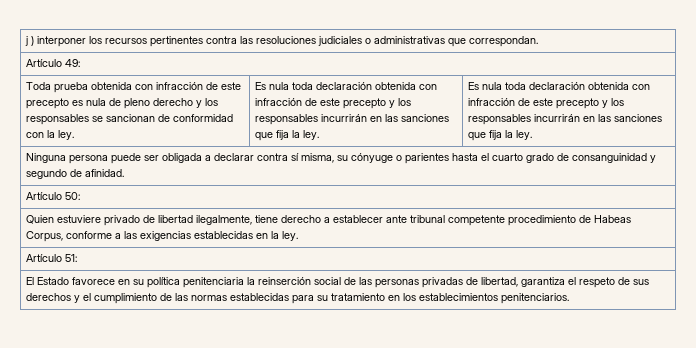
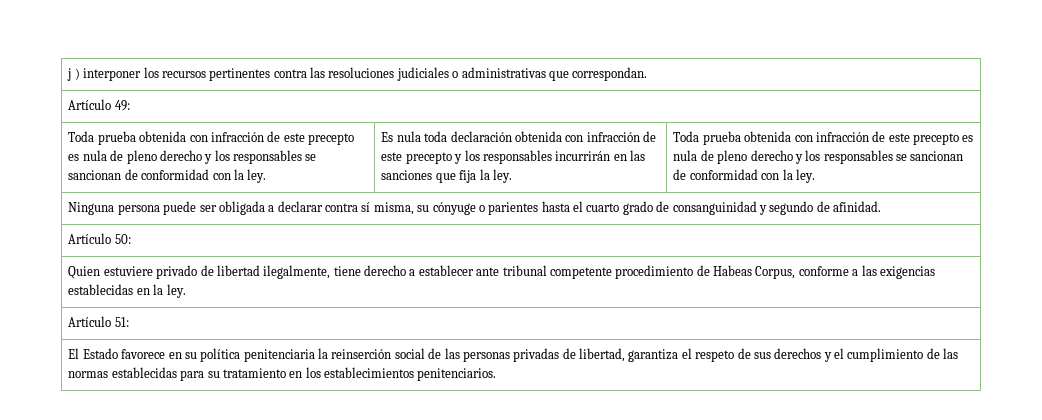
- Es nula toda declaración obtenida con infracción de este precepto y los responsables incurrirán en las sanciones que fija la ley. | Es nula toda declaración obtenida con infracción de este precepto y los responsables incurrirán en las sanciones que fija la ley.
+ Es nula toda declaración obtenida con infracción de este precepto y los responsables incurrirán en las sanciones que fija la ley. | Toda prueba obtenida con infracción de este precepto es nula de pleno derecho y los responsables se sancionan de conformidad con la ley.

